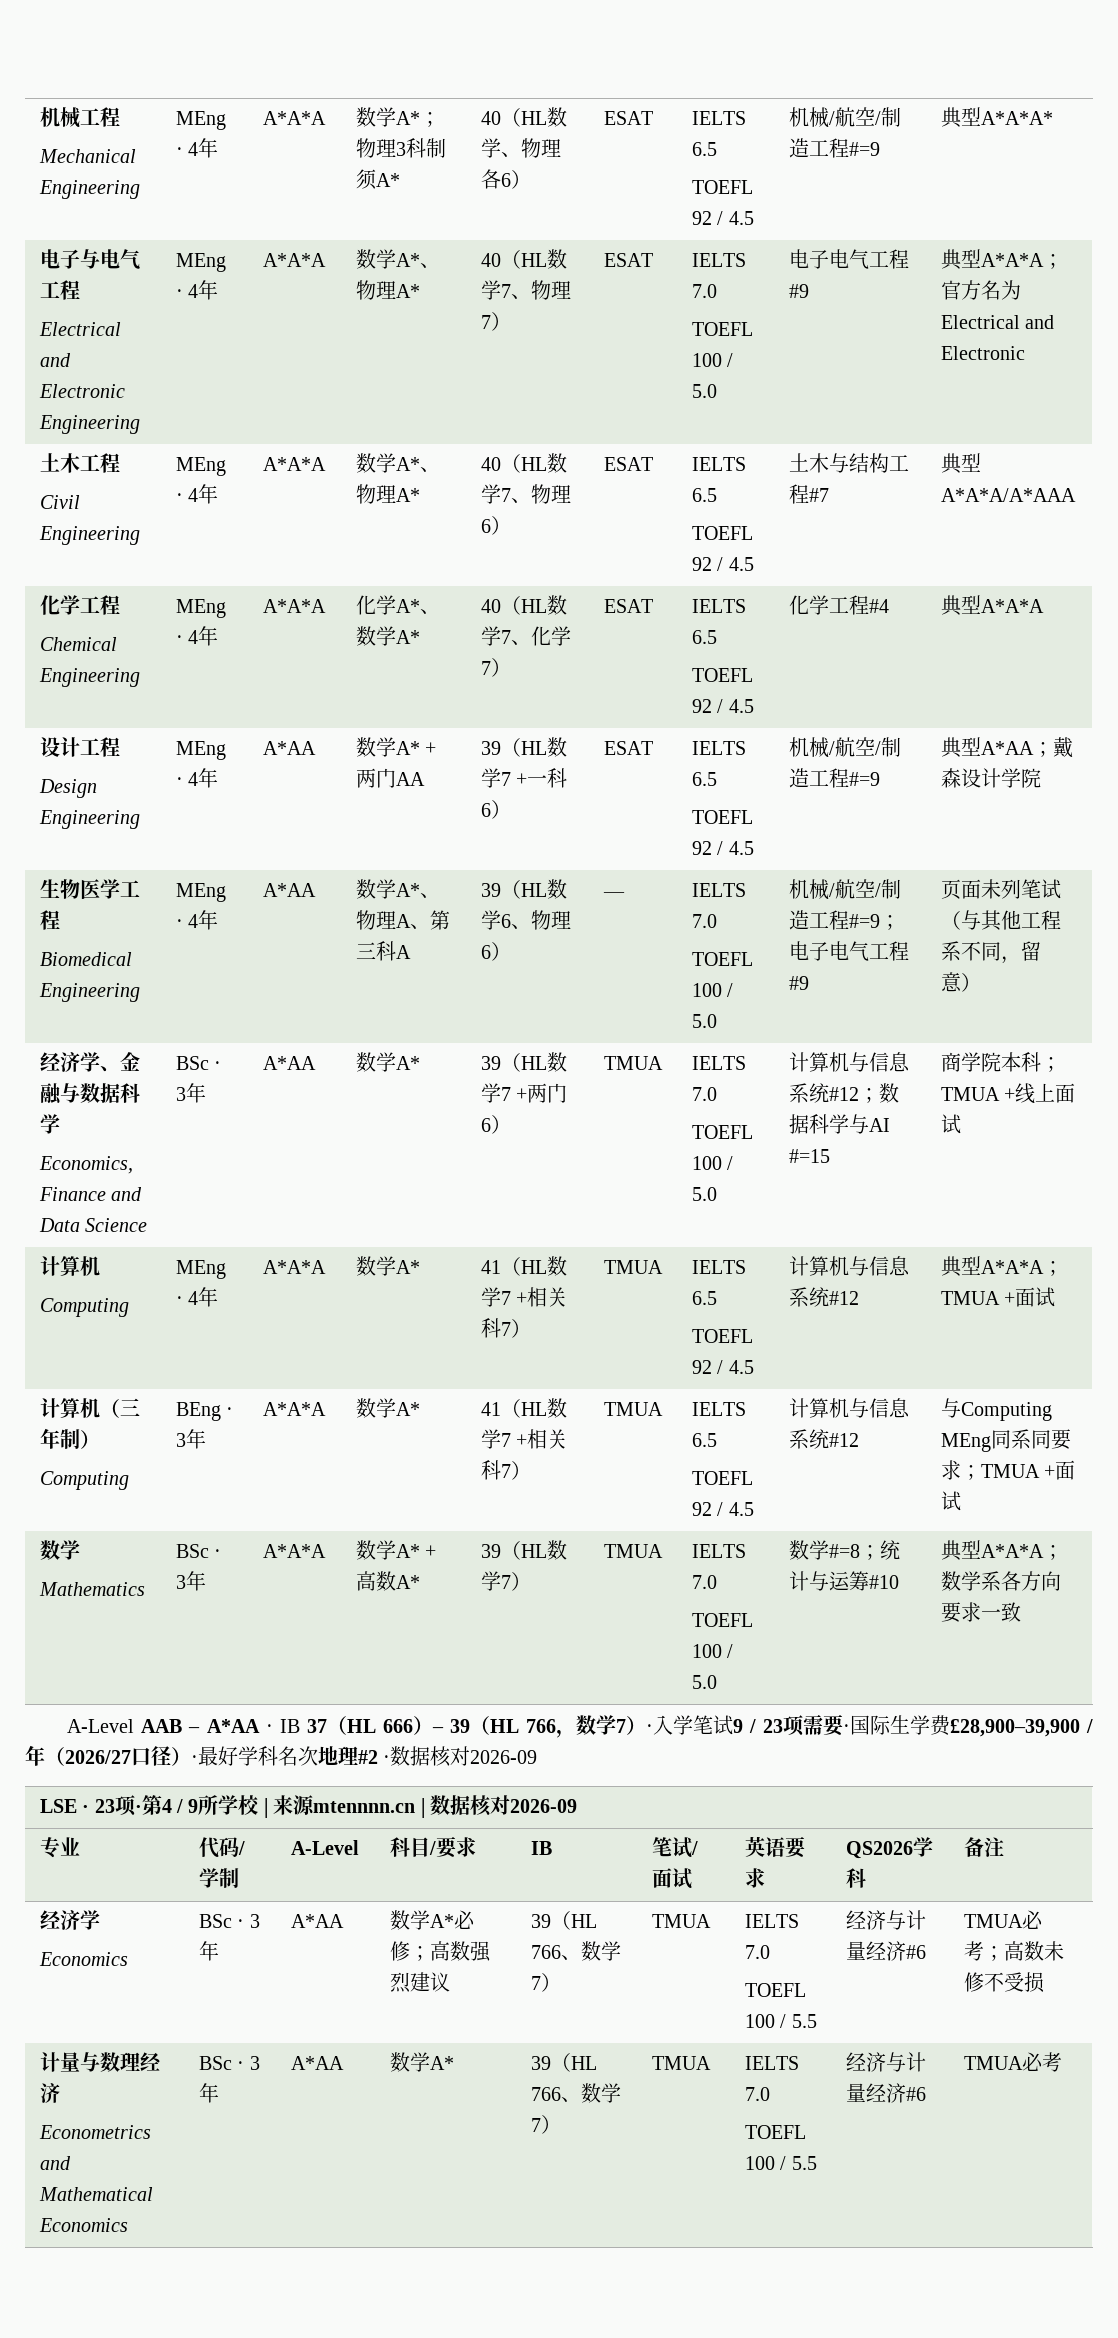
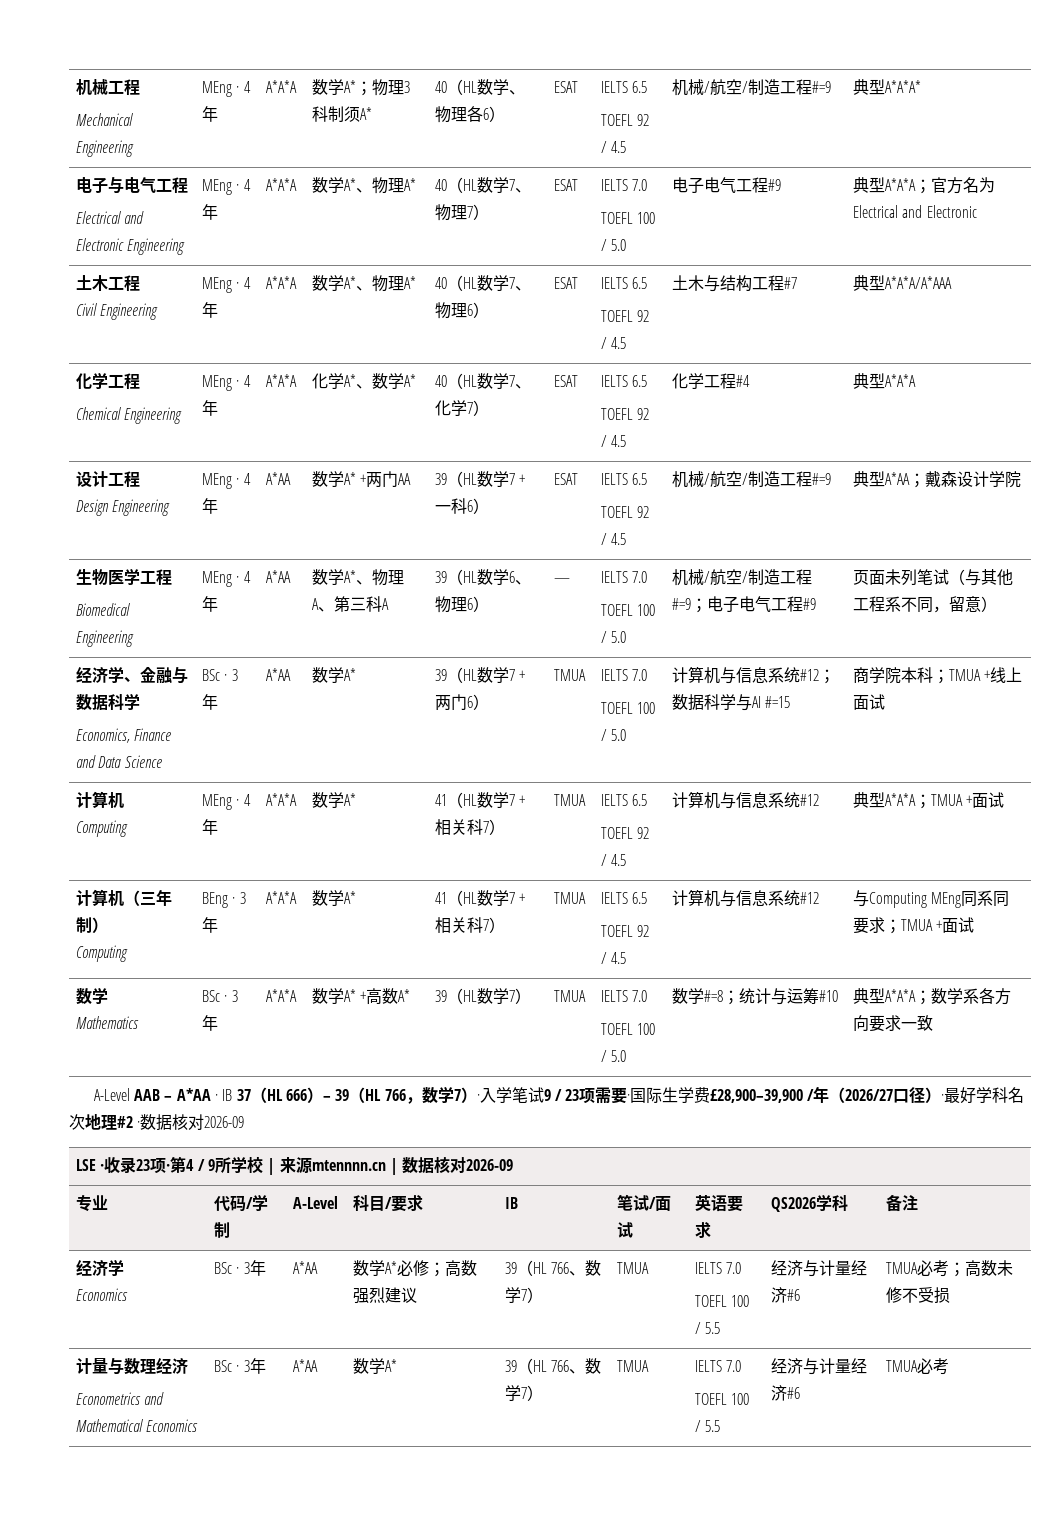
- LSE · 23项·第4 / 9所学校 | 来源mtennnn.cn | 数据核对2026-09
+ LSE ·收录23项·第4 / 9所学校 | 来源mtennnn.cn | 数据核对2026-09

